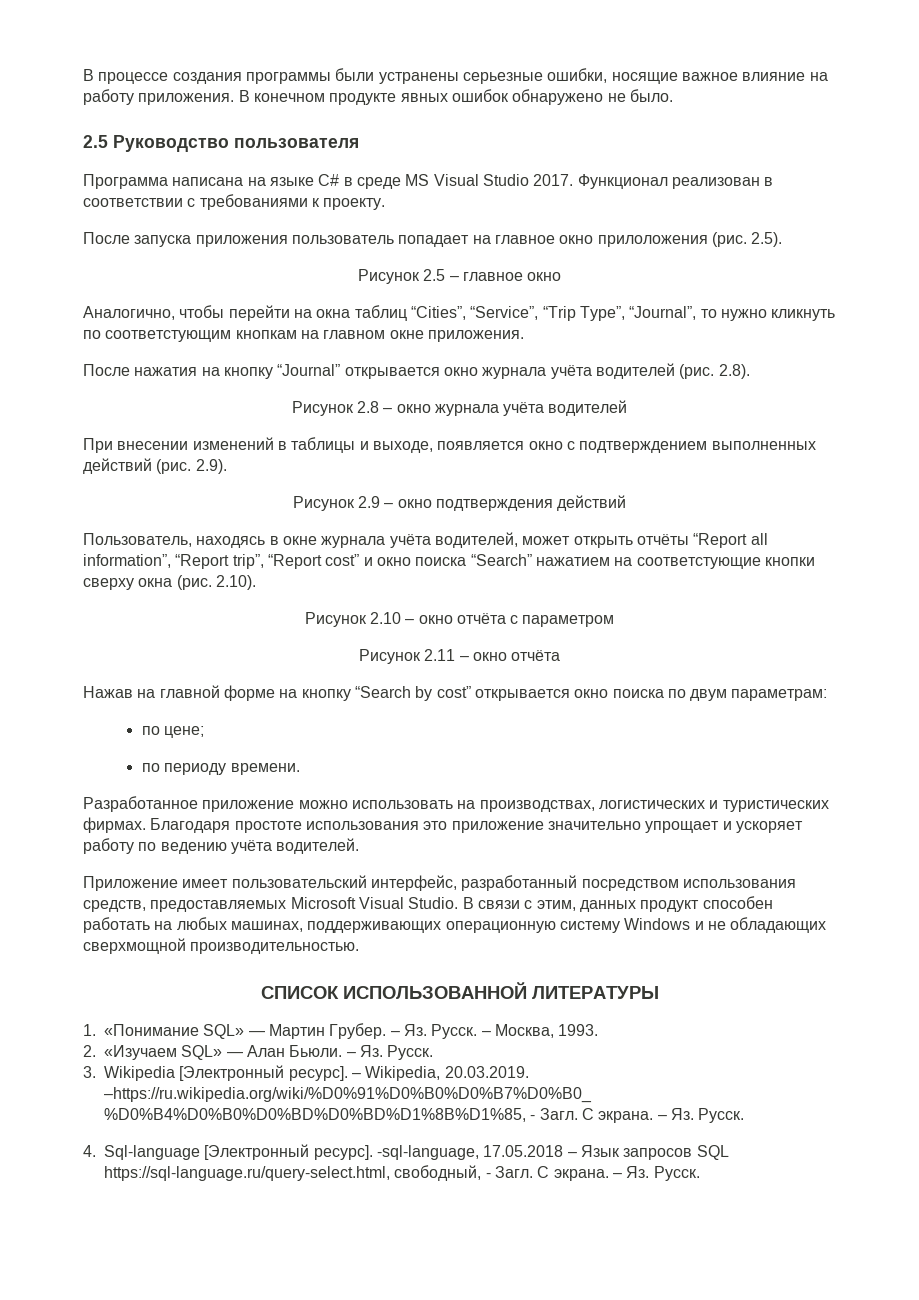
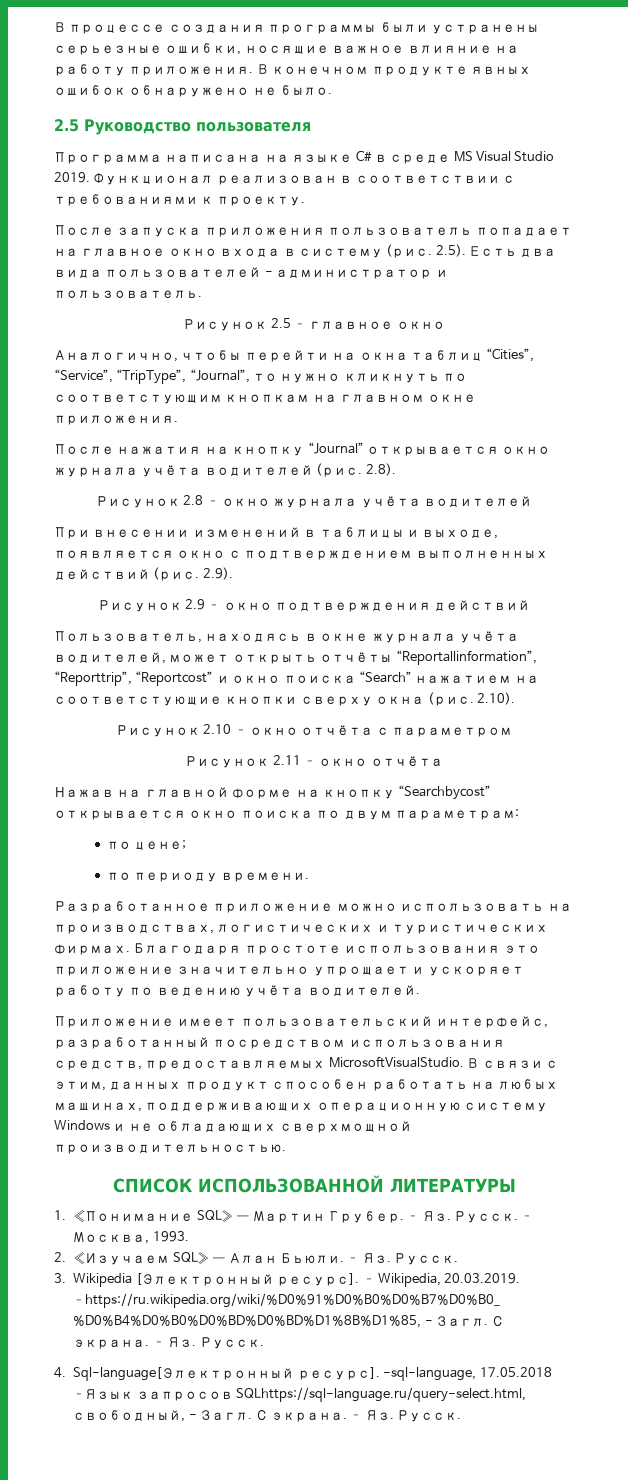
- Программа написана на языке C# в среде MS Visual Studio 2017.
+ Программа написана на языке C# в среде MS Visual Studio 2019.
- После запуска приложения пользователь попадает на главное окно прилоложения (рис.
+ После запуска приложения пользователь попадает на главное окно входа в систему (рис.
- 2.5).
+ 2.5). Есть два вида пользователей - администратор и пользователь.
- Аналогично, чтобы перейти на окна таблиц “Cities”, “Service”, “Trip Type”, “Journal”, то нужно кликнуть по соответстующим кнопкам на главном окне приложения.
+ Аналогично, чтобы перейти на окна таблиц “Cities”, “Service”, “TripType”, “Journal”, то нужно кликнуть по соответстующим кнопкам на главном окне приложения.
- Пользователь, находясь в окне журнала учёта водителей, может открыть отчёты “Report all information”, “Report trip”, “Report cost” и окно поиска “Search” нажатием на соответстующие кнопки сверху окна (рис.
+ Пользователь, находясь в окне журнала учёта водителей, может открыть отчёты “Reportallinformation”, “Reporttrip”, “Reportcost” и окно поиска “Search” нажатием на соответстующие кнопки сверху окна (рис.
- Нажав на главной форме на кнопку “Search by cost” открывается окно поиска по двум параметрам:
+ Нажав на главной форме на кнопку “Searchbycost” открывается окно поиска по двум параметрам:
- Приложение имеет пользовательский интерфейс, разработанный посредством использования средств, предоставляемых Microsoft Visual Studio.
+ Приложение имеет пользовательский интерфейс, разработанный посредством использования средств, предоставляемых MicrosoftVisualStudio.
- 4. Sql-language [Электронный ресурс].
+ 4. Sql-language[Электронный ресурс].
- -sql-language, 17.05.2018 – Язык запросов SQL https://sql-language.ru/query-select.html, свободный, - Загл.
+ -sql-language, 17.05.2018 –Язык запросов SQLhttps://sql-language.ru/query-select.html, свободный, - Загл.

